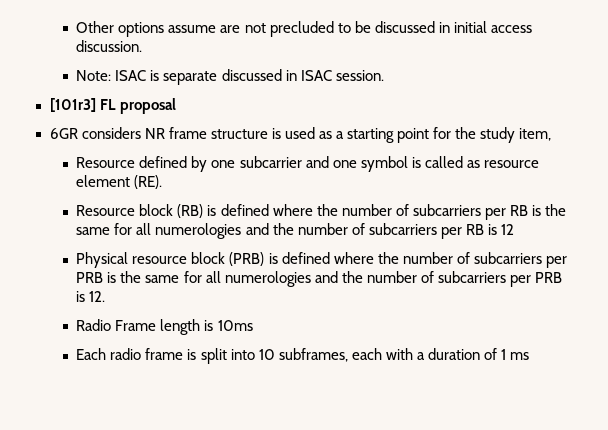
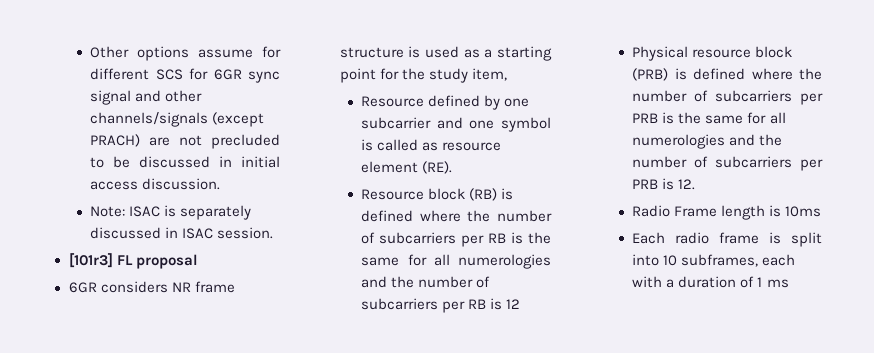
- Other options assume are not precluded to be discussed in initial access discussion.
+ Other options assume for different SCS for 6GR sync signal and other channels/signals (except PRACH) are not precluded to be discussed in initial access discussion.
- Note: ISAC is separate discussed in ISAC session.
+ Note: ISAC is separately discussed in ISAC session.

